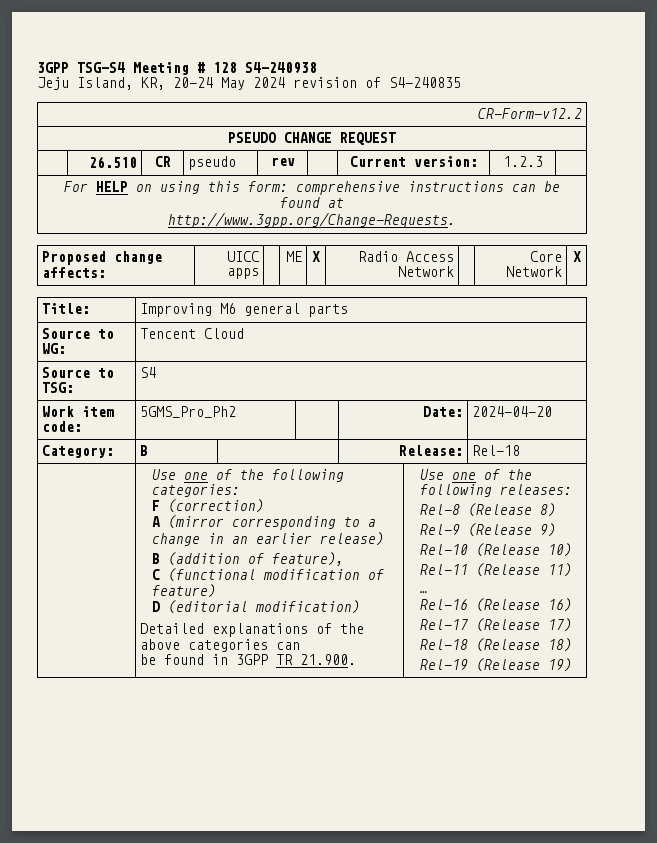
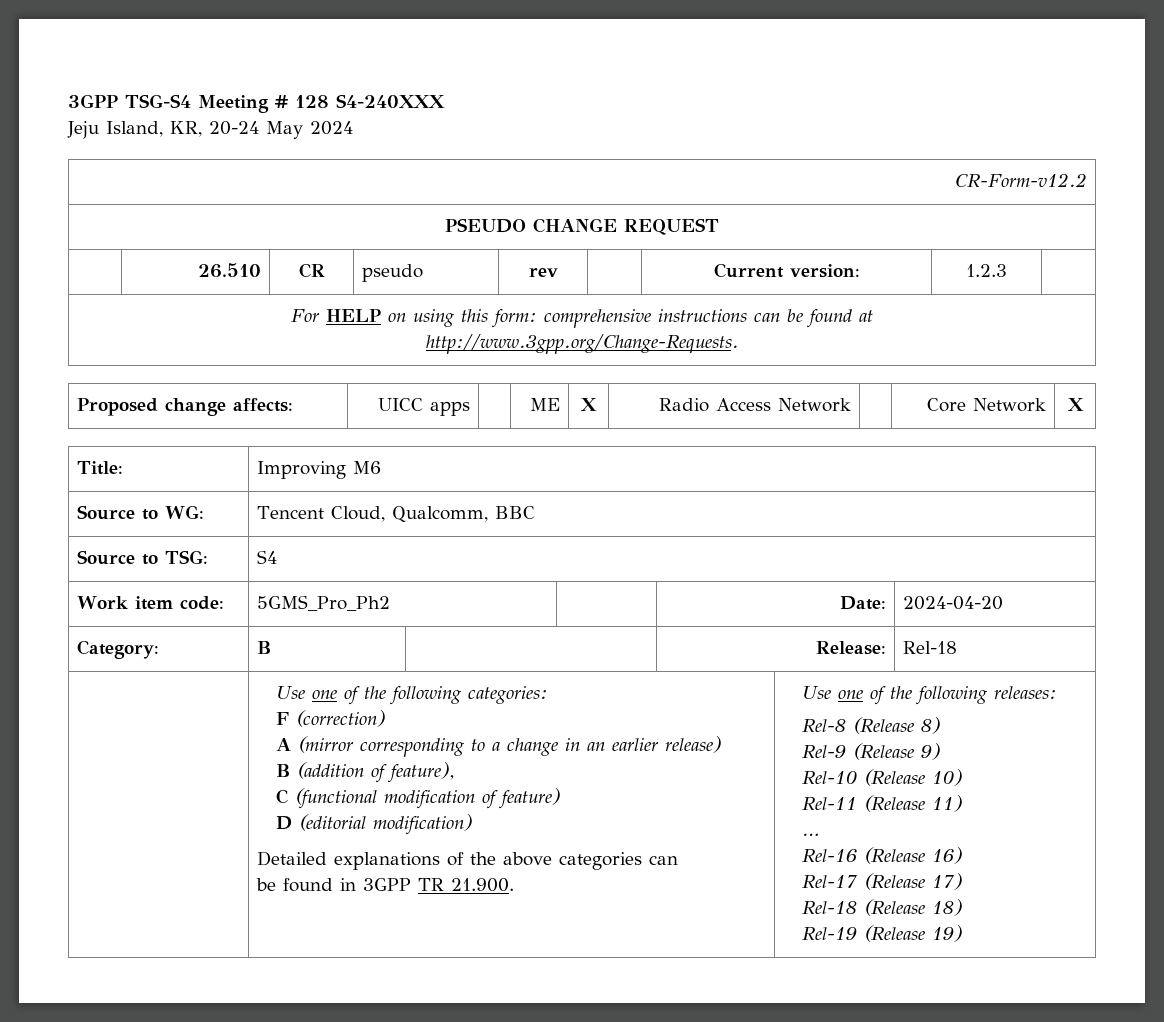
- 3GPP TSG-S4 Meeting # 128 S4-240938
+ 3GPP TSG-S4 Meeting # 128 S4-240XXX
- Jeju Island, KR, 20-24 May 2024 revision of S4-240835
+ Jeju Island, KR, 20-24 May 2024
- Title: | Improving M6 general parts
+ Title: | Improving M6
- Source to WG: | Tencent Cloud
+ Source to WG: | Tencent Cloud, Qualcomm, BBC

